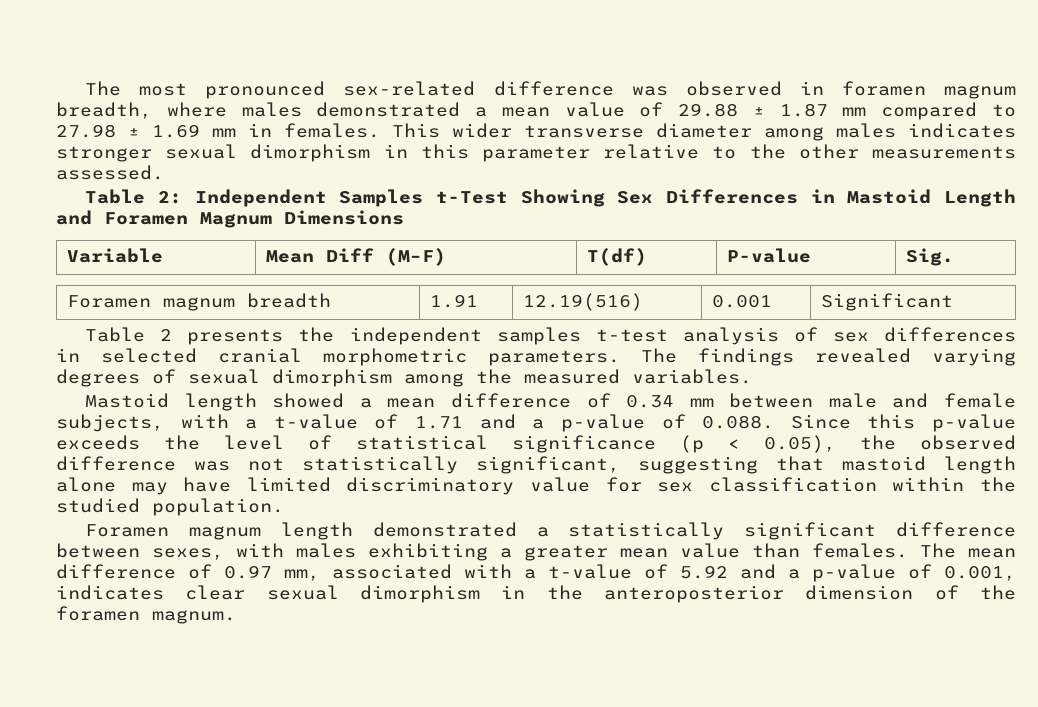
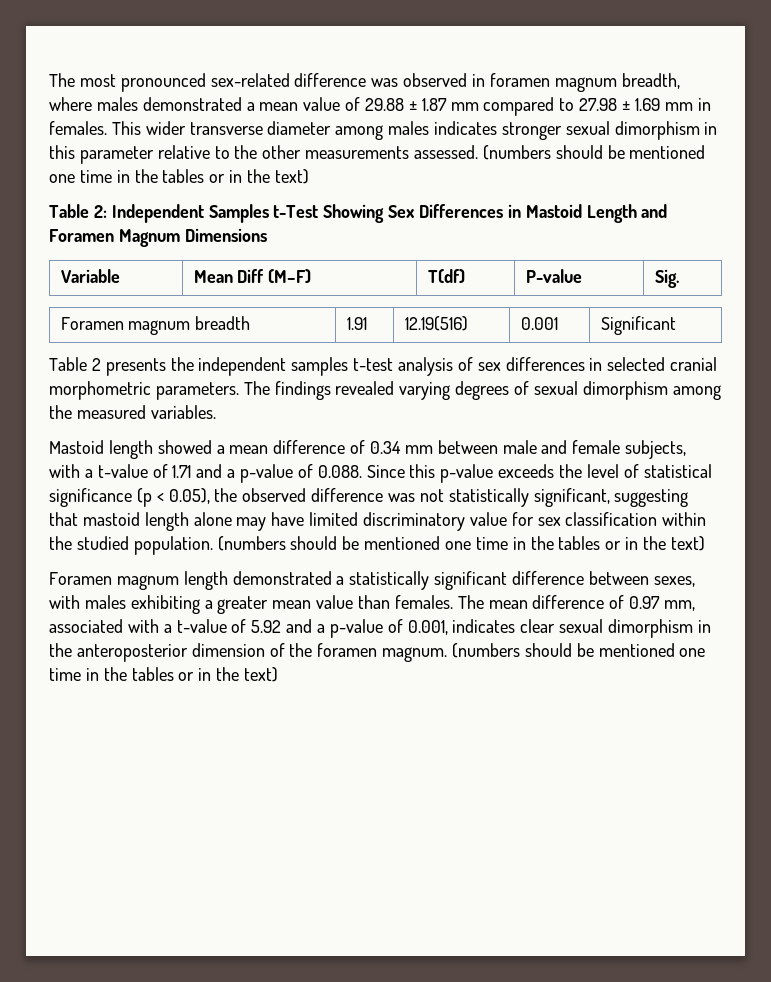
- This wider transverse diameter among males indicates stronger sexual dimorphism in this parameter relative to the other measurements assessed.
+ This wider transverse diameter among males indicates stronger sexual dimorphism in this parameter relative to the other measurements assessed. (numbers should be mentioned one time in the tables or in the text)
- Mastoid length showed a mean difference of 0.34 mm between male and female subjects, with a t-value of 1.71 and a p-value of 0.088. Since this p-value exceeds the level of statistical significance (p < 0.05), the observed difference was not statistically significant, suggesting that mastoid length alone may have limited discriminatory value for sex classification within the studied population.
+ Mastoid length showed a mean difference of 0.34 mm between male and female subjects, with a t-value of 1.71 and a p-value of 0.088. Since this p-value exceeds the level of statistical significance (p < 0.05), the observed difference was not statistically significant, suggesting that mastoid length alone may have limited discriminatory value for sex classification within the studied population. (numbers should be mentioned one time in the tables or in the text)
- The mean difference of 0.97 mm, associated with a t-value of 5.92 and a p-value of 0.001, indicates clear sexual dimorphism in the anteroposterior dimension of the foramen magnum.
+ The mean difference of 0.97 mm, associated with a t-value of 5.92 and a p-value of 0.001, indicates clear sexual dimorphism in the anteroposterior dimension of the foramen magnum. (numbers should be mentioned one time in the tables or in the text)

